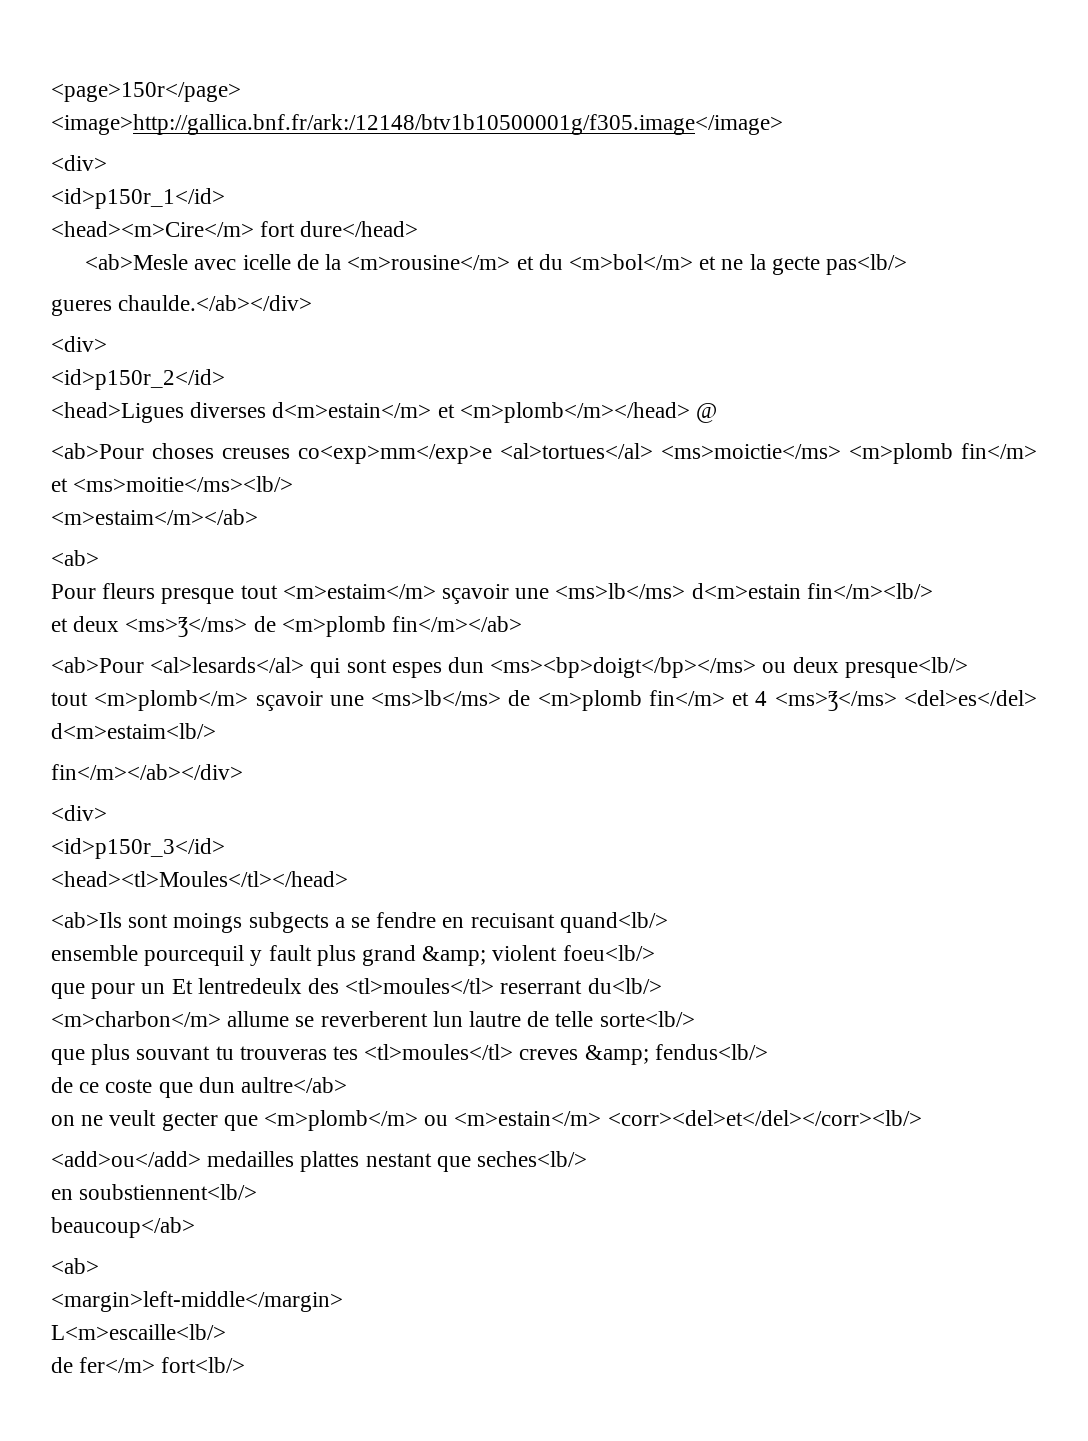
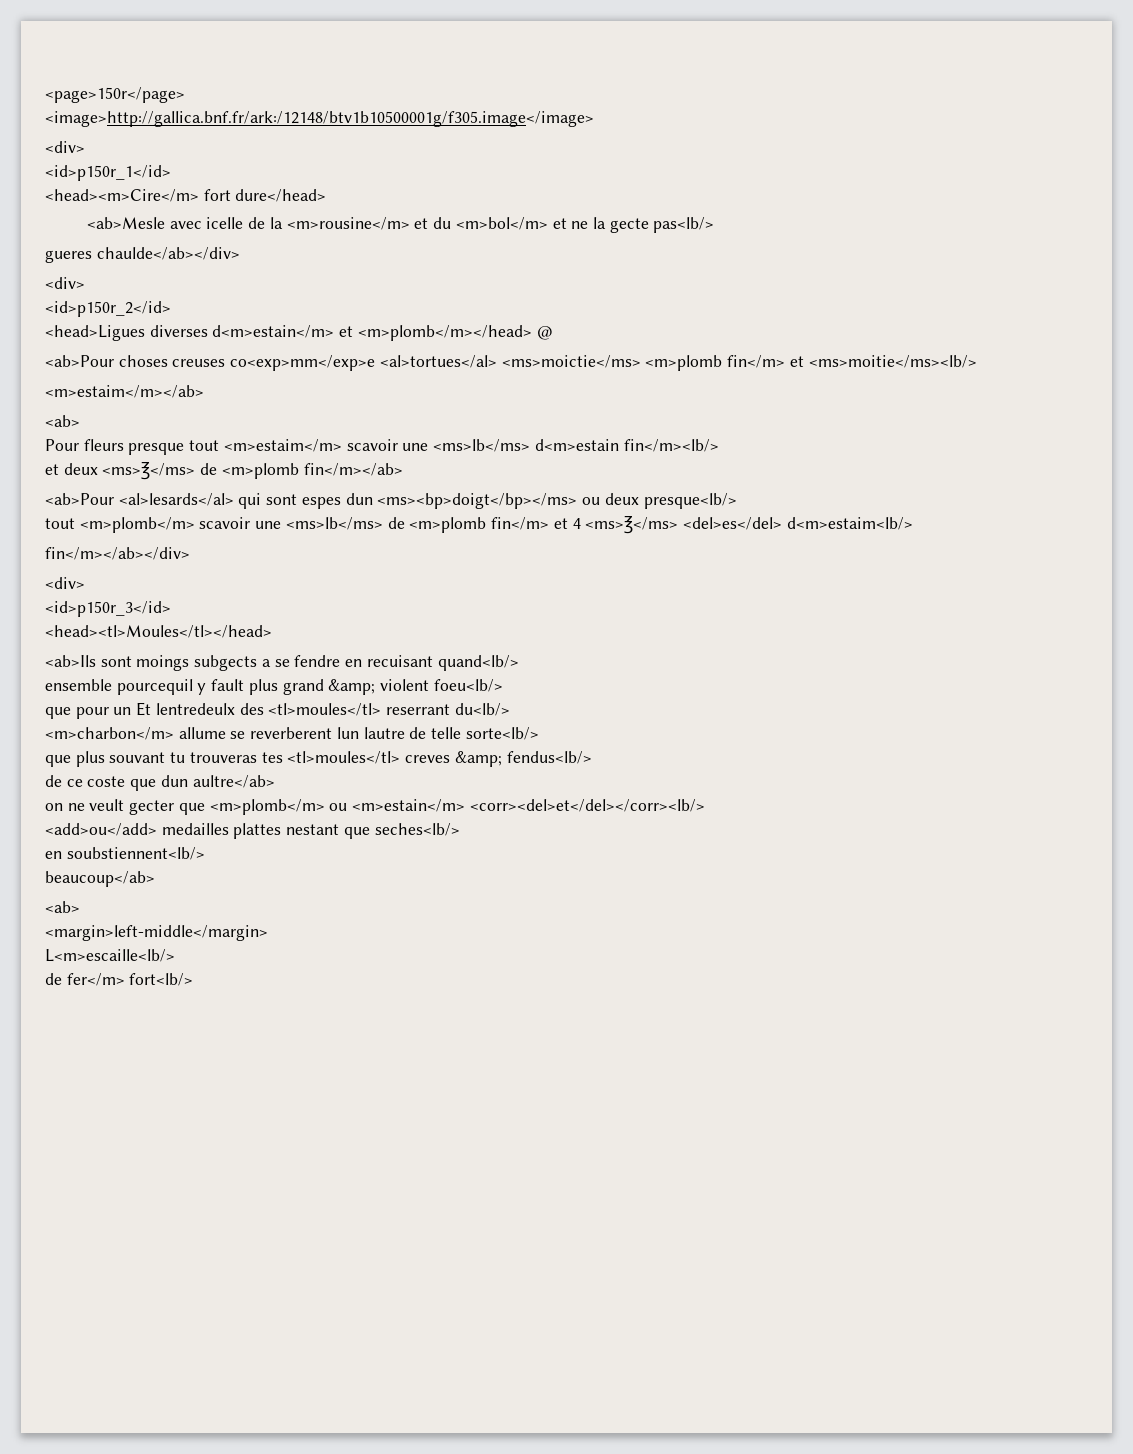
- gueres chaulde.</ab></div>
+ gueres chaulde</ab></div>
- Pour fleurs presque tout <m>estaim</m> sçavoir une <ms>lb</ms> d<m>estain fin</m><lb/>
+ Pour fleurs presque tout <m>estaim</m> scavoir une <ms>lb</ms> d<m>estain fin</m><lb/>
- tout <m>plomb</m> sçavoir une <ms>lb</ms> de <m>plomb fin</m> et 4 <ms>℥</ms> <del>es</del> d<m>estaim<lb/>
+ tout <m>plomb</m> scavoir une <ms>lb</ms> de <m>plomb fin</m> et 4 <ms>℥</ms> <del>es</del> d<m>estaim<lb/>

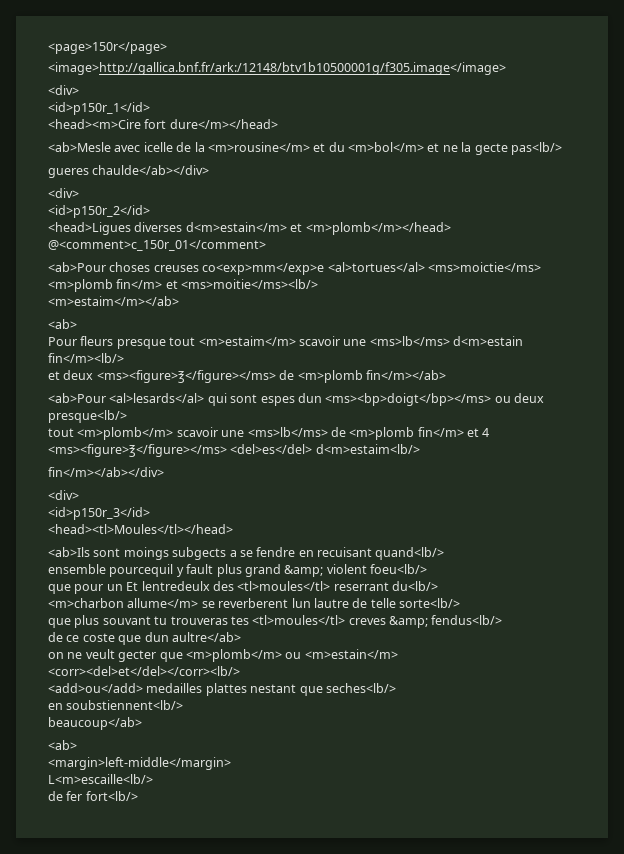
- <head><m>Cire</m> fort dure</head>
+ <head><m>Cire fort dure</m></head>
- <head>Ligues diverses d<m>estain</m> et <m>plomb</m></head> @
+ <head>Ligues diverses d<m>estain</m> et <m>plomb</m></head> @<comment>c_150r_01</comment>
- et deux <ms>℥</ms> de <m>plomb fin</m></ab>
+ et deux <ms><figure>℥</figure></ms> de <m>plomb fin</m></ab>
- tout <m>plomb</m> scavoir une <ms>lb</ms> de <m>plomb fin</m> et 4 <ms>℥</ms> <del>es</del> d<m>estaim<lb/>
+ tout <m>plomb</m> scavoir une <ms>lb</ms> de <m>plomb fin</m> et 4 <ms><figure>℥</figure></ms> <del>es</del> d<m>estaim<lb/>
- <m>charbon</m> allume se reverberent lun lautre de telle sorte<lb/>
+ <m>charbon allume</m> se reverberent lun lautre de telle sorte<lb/>
- de fer</m> fort<lb/>
+ de fer fort<lb/>

